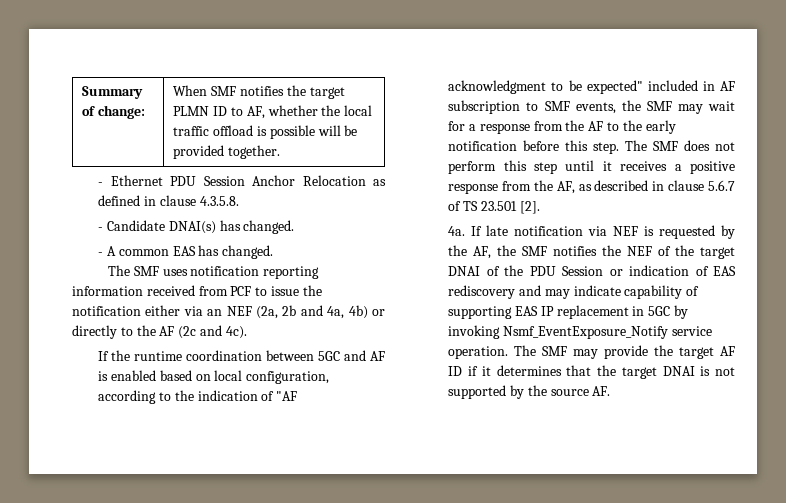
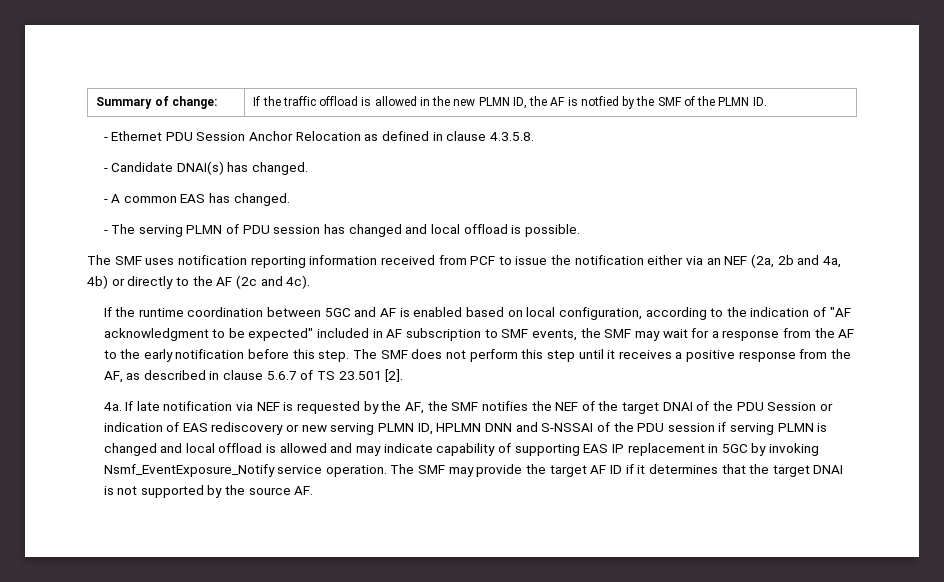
- Summary of change: | When SMF notifies the target PLMN ID to AF, whether the local traffic offload is possible will be provided together.
+ Summary of change: | If the traffic offload is allowed in the new PLMN ID, the AF is notfied by the SMF of the PLMN ID.
+ - The serving PLMN of PDU session has changed and local offload is possible.
- If late notification via NEF is requested by the AF, the SMF notifies the NEF of the target DNAI of the PDU Session or indication of EAS rediscovery and may indicate capability of supporting EAS IP replacement in 5GC by invoking Nsmf_EventExposure_Notify service operation.
+ If late notification via NEF is requested by the AF, the SMF notifies the NEF of the target DNAI of the PDU Session or indication of EAS rediscovery or new serving PLMN ID, HPLMN DNN and S-NSSAI of the PDU session if serving PLMN is changed and local offload is allowed and may indicate capability of supporting EAS IP replacement in 5GC by invoking Nsmf_EventExposure_Notify service operation.

